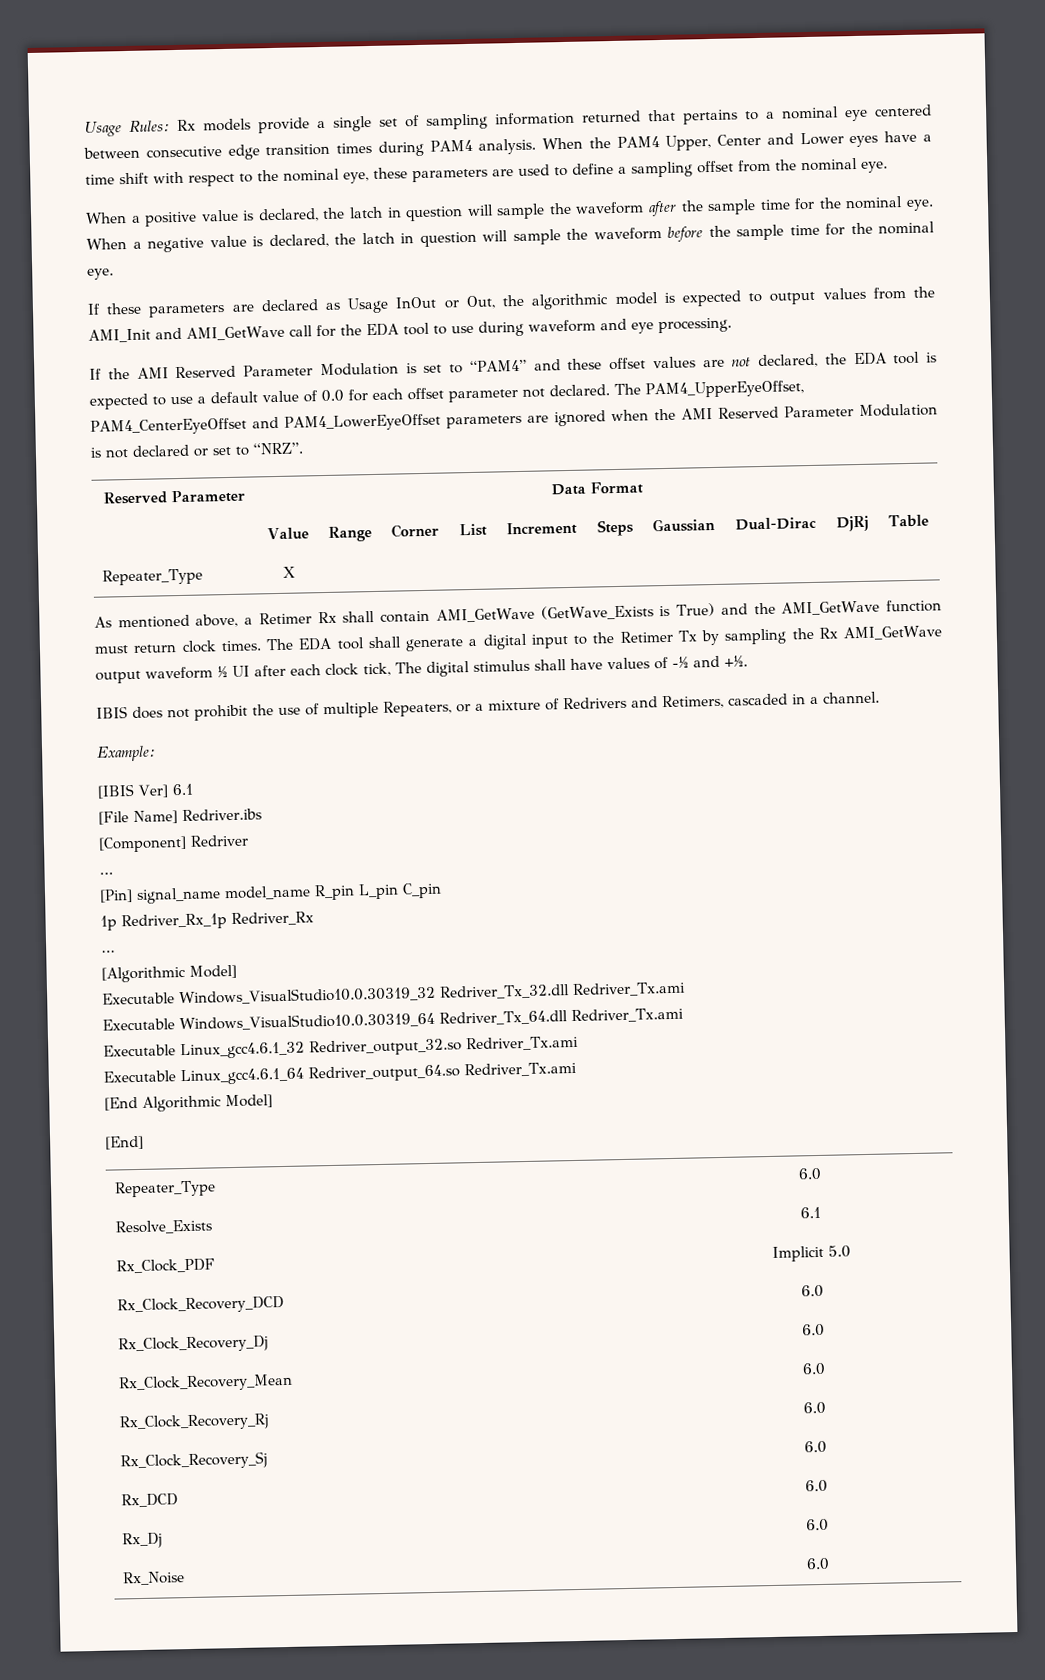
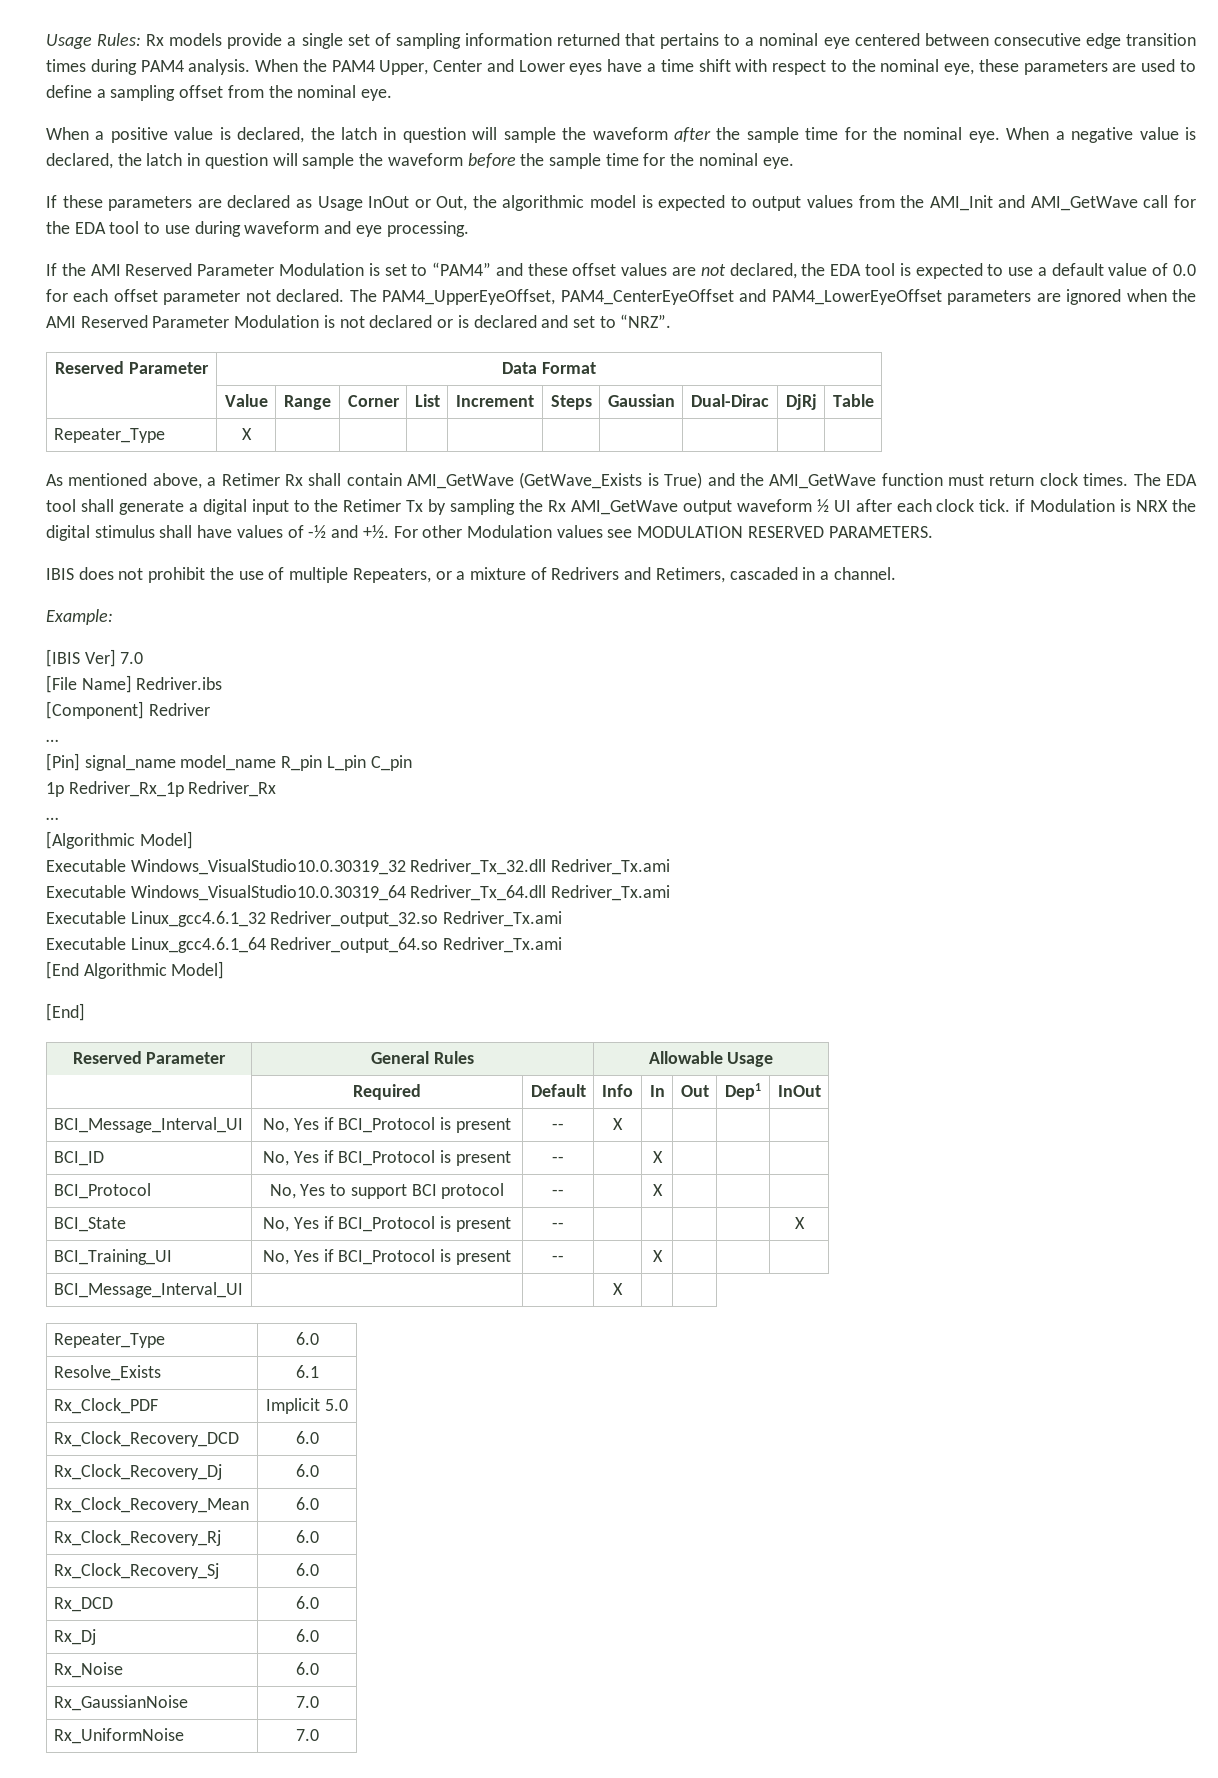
- The PAM4_UpperEyeOffset, PAM4_CenterEyeOffset and PAM4_LowerEyeOffset parameters are ignored when the AMI Reserved Parameter Modulation is not declared or set to “NRZ”.
+ The PAM4_UpperEyeOffset, PAM4_CenterEyeOffset and PAM4_LowerEyeOffset parameters are ignored when the AMI Reserved Parameter Modulation is not declared or is declared and set to “NRZ”.
- The EDA tool shall generate a digital input to the Retimer Tx by sampling the Rx AMI_GetWave output waveform ½ UI after each clock tick, The digital stimulus shall have values of -½ and +½.
+ The EDA tool shall generate a digital input to the Retimer Tx by sampling the Rx AMI_GetWave output waveform ½ UI after each clock tick. if Modulation is NRX the digital stimulus shall have values of -½ and +½. For other Modulation values see MODULATION RESERVED PARAMETERS.
- [IBIS Ver] 6.1
+ [IBIS Ver] 7.0
+ Reserved Parameter | General Rules | Allowable Usage
+ | Required | Default | Info | In | Out | Dep1 | InOut
+ BCI_Message_Interval_UI | No, Yes if BCI_Protocol is present | -- | X | | | |
+ BCI_ID | No, Yes if BCI_Protocol is present | -- | | X | | |
+ BCI_Protocol | No, Yes to support BCI protocol | -- | | X | | |
+ BCI_State | No, Yes if BCI_Protocol is present | -- | | | | | X
+ BCI_Training_UI | No, Yes if BCI_Protocol is present | -- | | X | | |
+ BCI_Message_Interval_UI | | | X | |
+ Rx_GaussianNoise | 7.0
+ Rx_UniformNoise | 7.0

